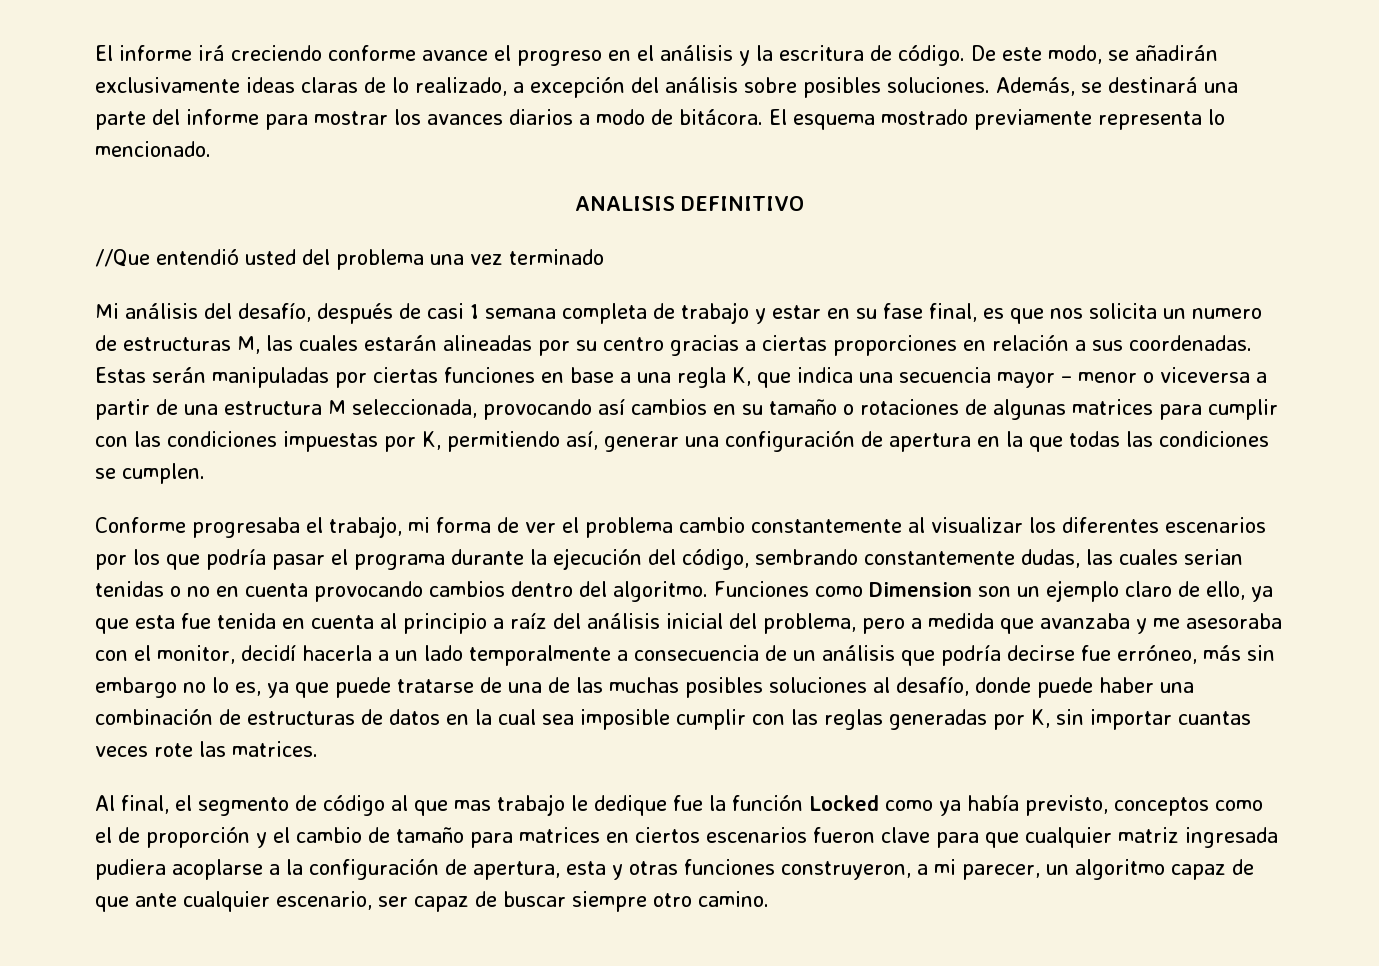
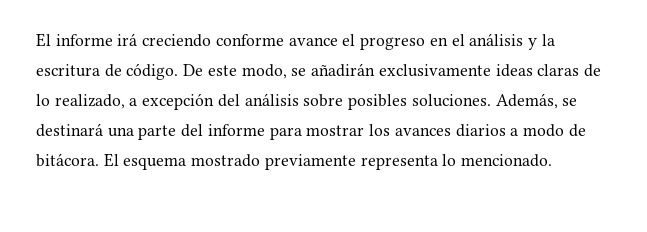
- ANALISIS DEFINITIVO
- //Que entendió usted del problema una vez terminado
- Mi análisis del desafío, después de casi 1 semana completa de trabajo y estar en su fase final, es que nos solicita un numero de estructuras M, las cuales estarán alineadas por su centro gracias a ciertas proporciones en relación a sus coordenadas. Estas serán manipuladas por ciertas funciones en base a una regla K, que indica una secuencia mayor – menor o viceversa a partir de una estructura M seleccionada, provocando así cambios en su tamaño o rotaciones de algunas matrices para cumplir con las condiciones impuestas por K, permitiendo así, generar una configuración de apertura en la que todas las condiciones se cumplen.
- Conforme progresaba el trabajo, mi forma de ver el problema cambio constantemente al visualizar los diferentes escenarios por los que podría pasar el programa durante la ejecución del código, sembrando constantemente dudas, las cuales serian tenidas o no en cuenta provocando cambios dentro del algoritmo. Funciones como Dimension son un ejemplo claro de ello, ya que esta fue tenida en cuenta al principio a raíz del análisis inicial del problema, pero a medida que avanzaba y me asesoraba con el monitor, decidí hacerla a un lado temporalmente a consecuencia de un análisis que podría decirse fue erróneo, más sin embargo no lo es, ya que puede tratarse de una de las muchas posibles soluciones al desafío, donde puede haber una combinación de estructuras de datos en la cual sea imposible cumplir con las reglas generadas por K, sin importar cuantas veces rote las matrices.
- Al final, el segmento de código al que mas trabajo le dedique fue la función Locked como ya había previsto, conceptos como el de proporción y el cambio de tamaño para matrices en ciertos escenarios fueron clave para que cualquier matriz ingresada pudiera acoplarse a la configuración de apertura, esta y otras funciones construyeron, a mi parecer, un algoritmo capaz de que ante cualquier escenario, ser capaz de buscar siempre otro camino.

